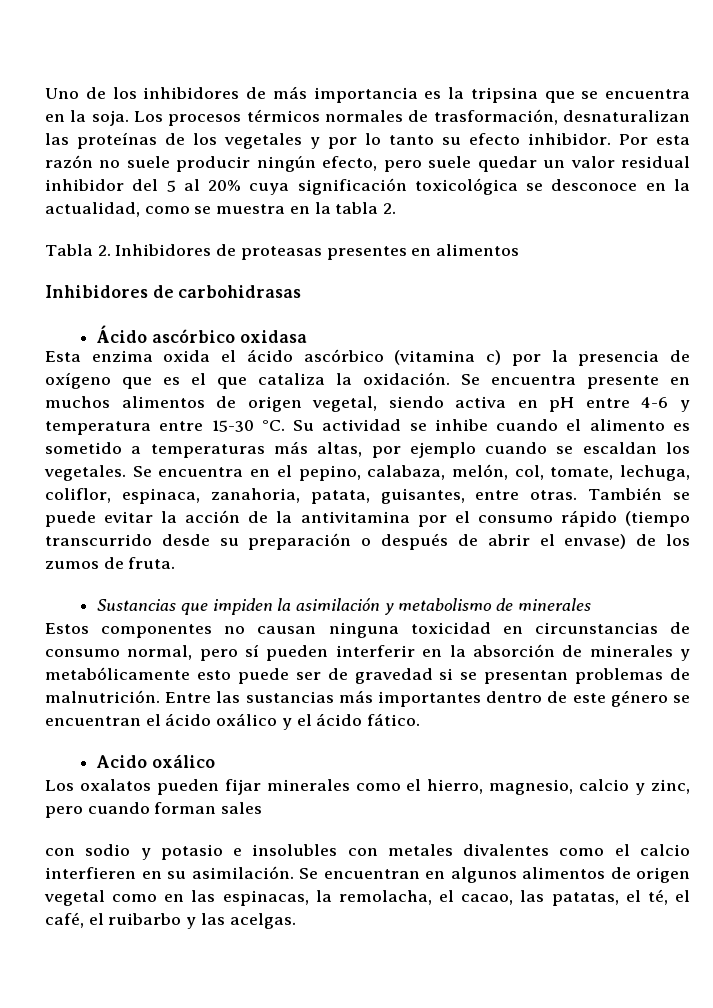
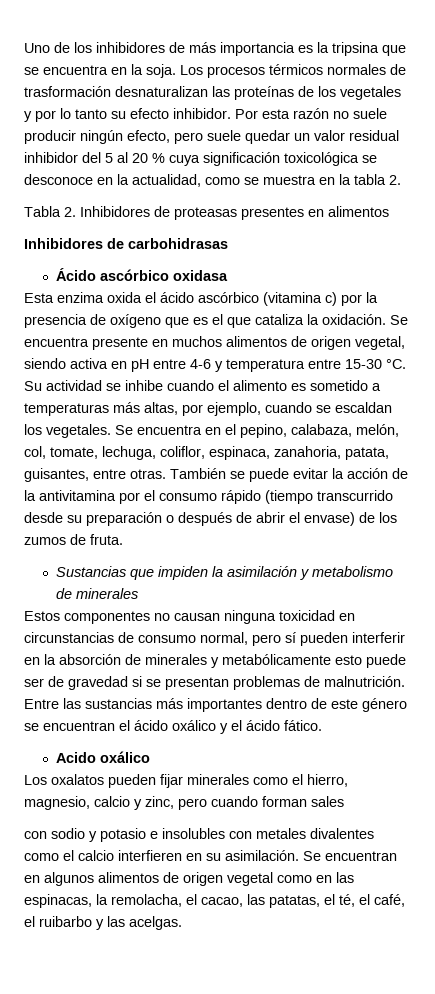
- Los procesos térmicos normales de trasformación, desnaturalizan las proteínas de los vegetales y por lo tanto su efecto inhibidor.
+ Los procesos térmicos normales de trasformación desnaturalizan las proteínas de los vegetales y por lo tanto su efecto inhibidor.
- Por esta razón no suele producir ningún efecto, pero suele quedar un valor residual inhibidor del 5 al 20% cuya significación toxicológica se desconoce en la actualidad, como se muestra en la tabla 2.
+ Por esta razón no suele producir ningún efecto, pero suele quedar un valor residual inhibidor del 5 al 20 % cuya significación toxicológica se desconoce en la actualidad, como se muestra en la tabla 2.
- Su actividad se inhibe cuando el alimento es sometido a temperaturas más altas, por ejemplo cuando se escaldan los vegetales.
+ Su actividad se inhibe cuando el alimento es sometido a temperaturas más altas, por ejemplo, cuando se escaldan los vegetales.

